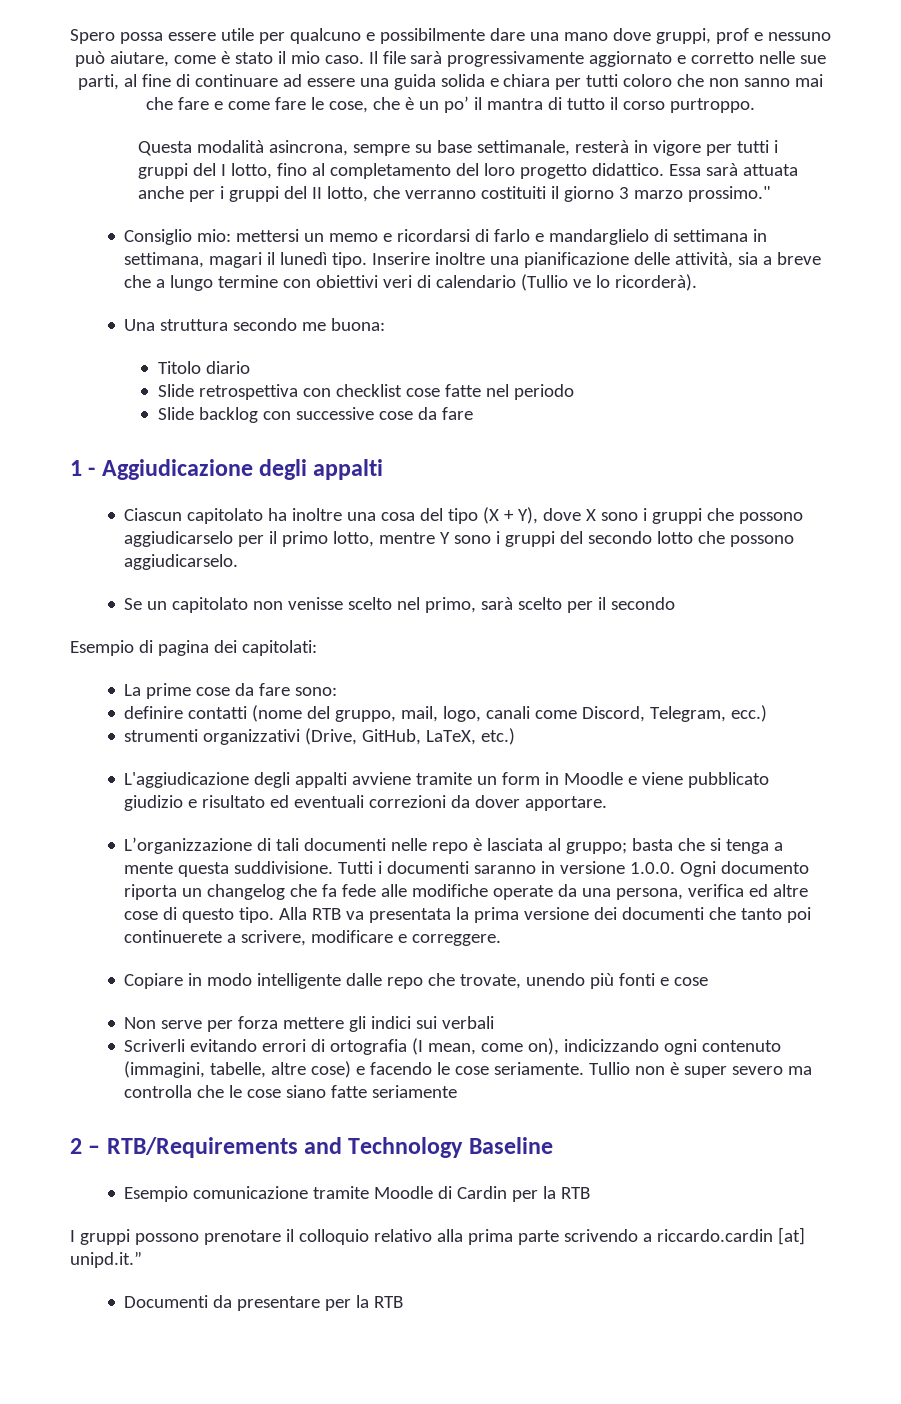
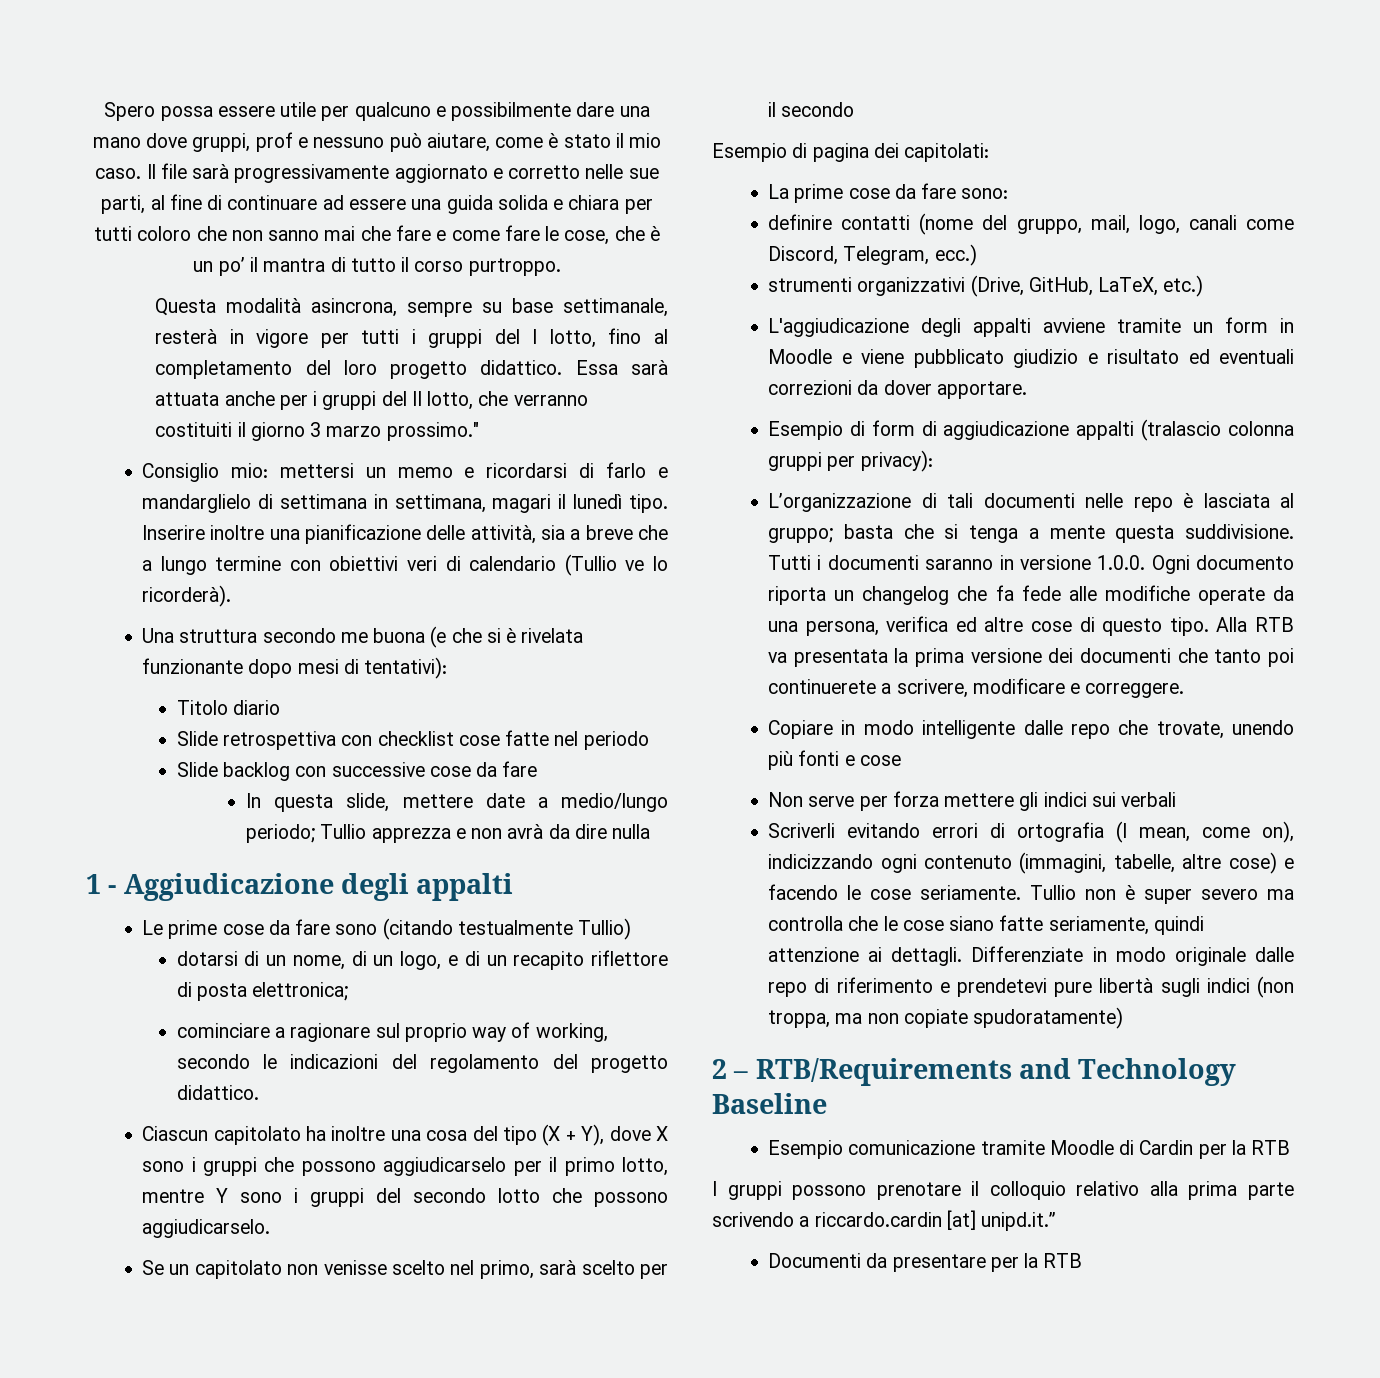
- Una struttura secondo me buona:
+ Una struttura secondo me buona (e che si è rivelata funzionante dopo mesi di tentativi):
+ In questa slide, mettere date a medio/lungo periodo; Tullio apprezza e non avrà da dire nulla
+ Le prime cose da fare sono (citando testualmente Tullio)
+ dotarsi di un nome, di un logo, e di un recapito riflettore di posta elettronica;
+ cominciare a ragionare sul proprio way of working, secondo le indicazioni del regolamento del progetto didattico.
+ Esempio di form di aggiudicazione appalti (tralascio colonna gruppi per privacy):
- Tullio non è super severo ma controlla che le cose siano fatte seriamente
+ Tullio non è super severo ma controlla che le cose siano fatte seriamente, quindi attenzione ai dettagli. Differenziate in modo originale dalle repo di riferimento e prendetevi pure libertà sugli indici (non troppa, ma non copiate spudoratamente)

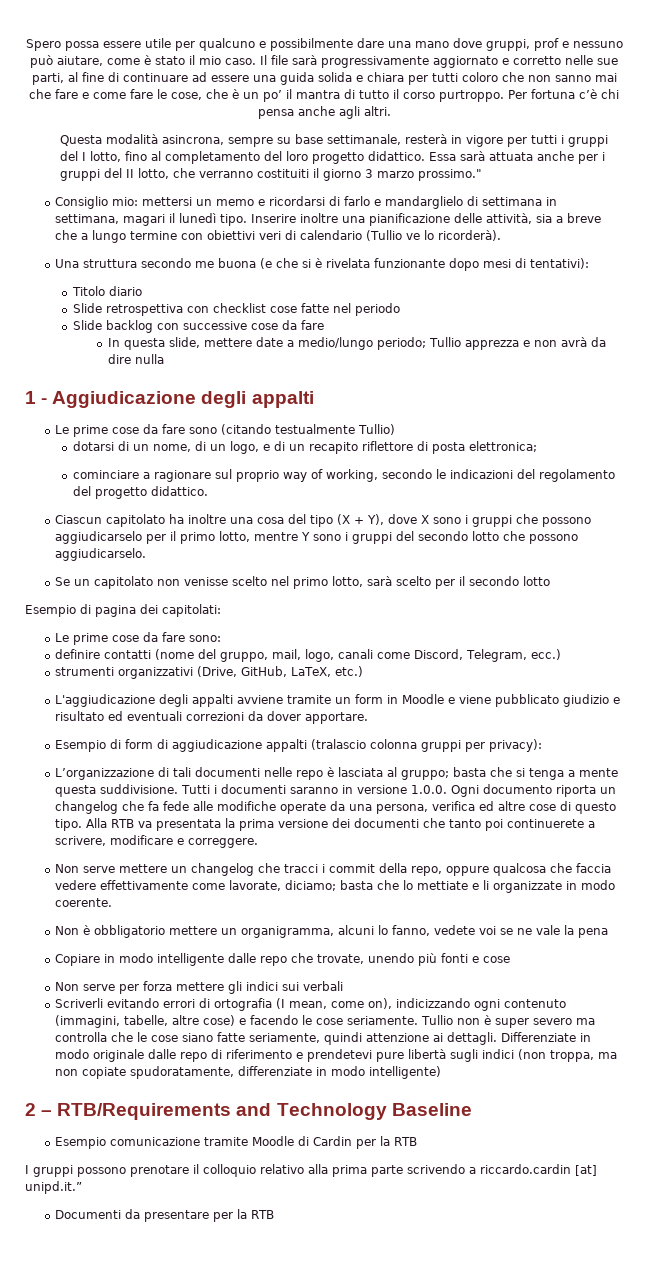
+ Per fortuna c’è chi pensa anche agli altri.
- Se un capitolato non venisse scelto nel primo, sarà scelto per il secondo
+ Se un capitolato non venisse scelto nel primo lotto, sarà scelto per il secondo lotto
- La prime cose da fare sono:
+ Le prime cose da fare sono:
+ Non serve mettere un changelog che tracci i commit della repo, oppure qualcosa che faccia vedere effettivamente come lavorate, diciamo; basta che lo mettiate e li organizzate in modo coerente.
+ Non è obbligatorio mettere un organigramma, alcuni lo fanno, vedete voi se ne vale la pena
- Differenziate in modo originale dalle repo di riferimento e prendetevi pure libertà sugli indici (non troppa, ma non copiate spudoratamente)
+ Differenziate in modo originale dalle repo di riferimento e prendetevi pure libertà sugli indici (non troppa, ma non copiate spudoratamente, differenziate in modo intelligente)

